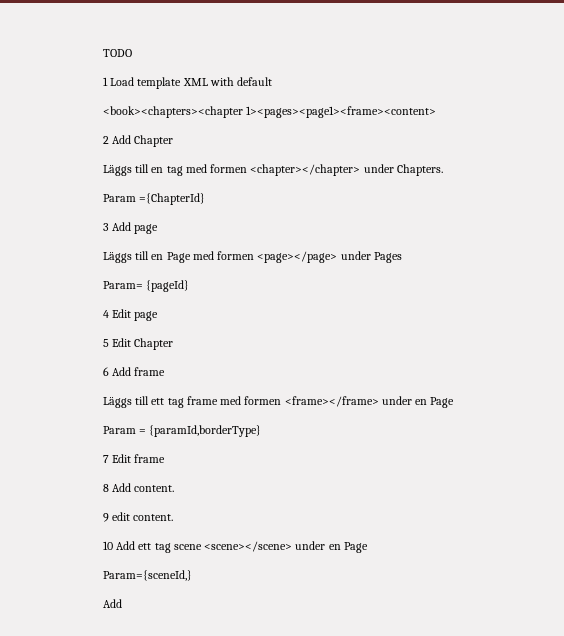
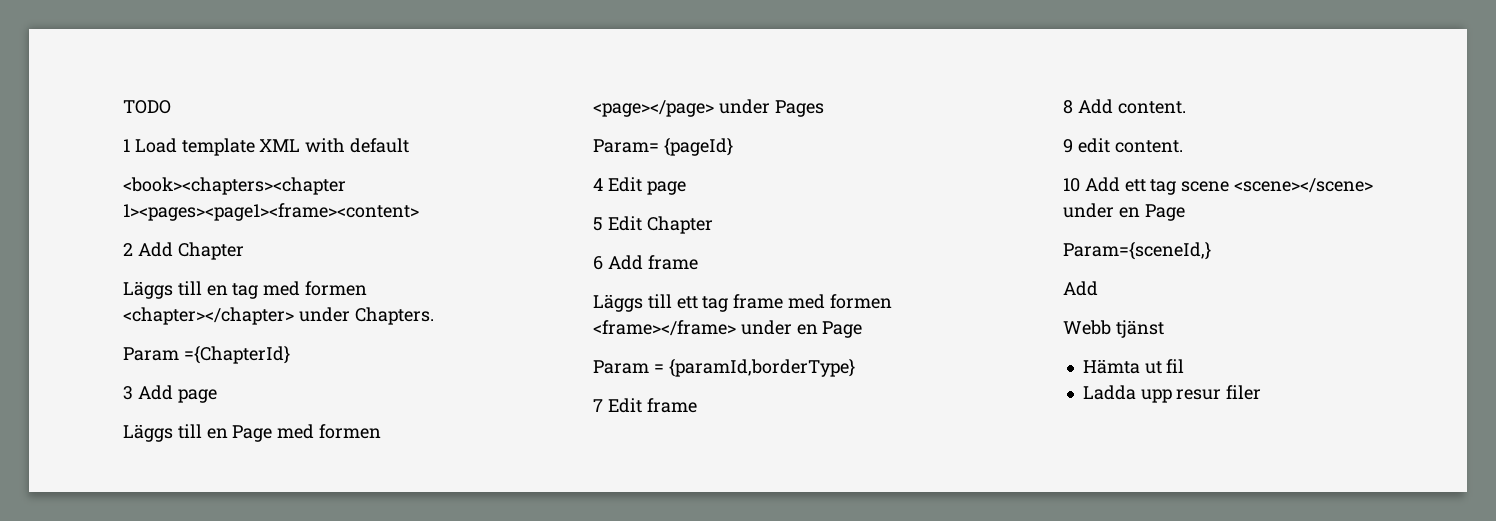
+ Webb tjänst
+ Hämta ut fil
+ Ladda upp resur filer

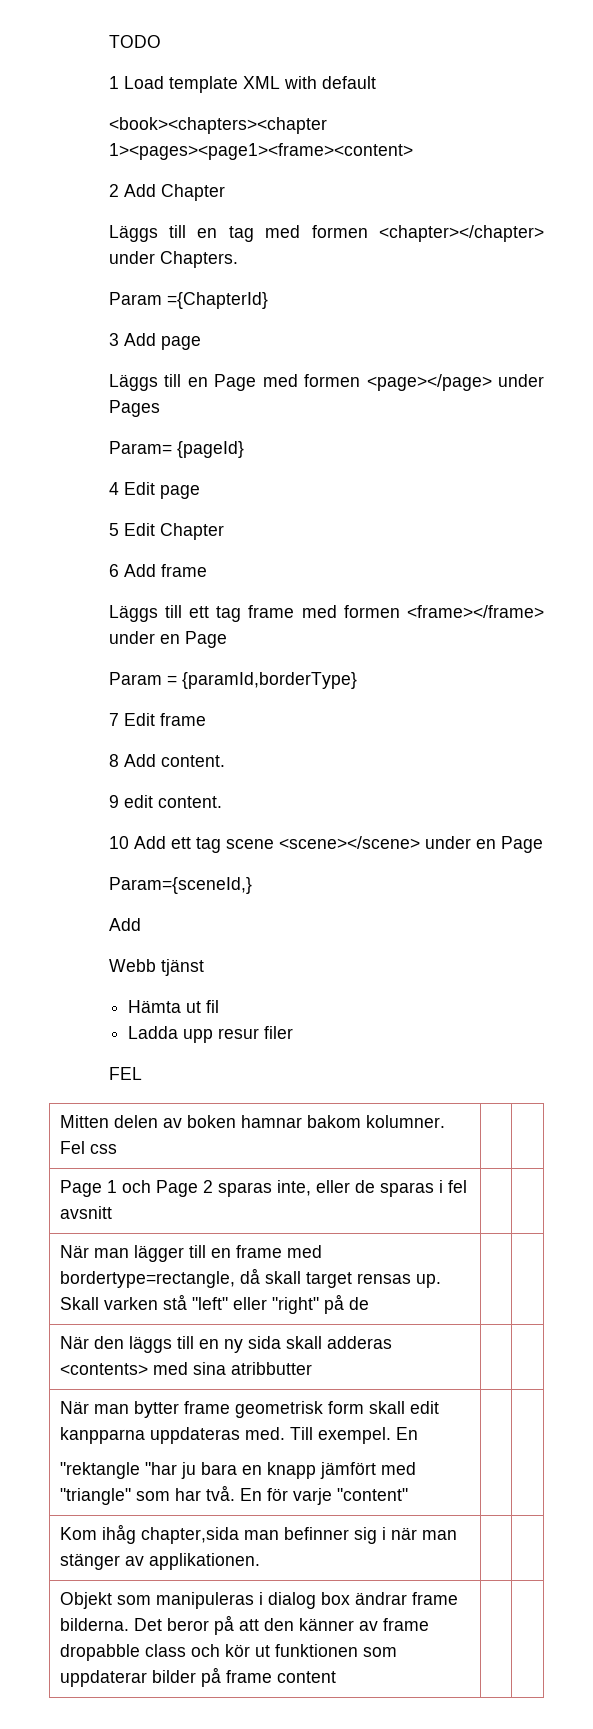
+ FEL
+ Mitten delen av boken hamnar bakom kolumner. Fel css | |
+ Page 1 och Page 2 sparas inte, eller de sparas i fel avsnitt | |
+ När man lägger till en frame med bordertype=rectangle, då skall target rensas up. Skall varken stå "left" eller "right" på de | |
+ När den läggs till en ny sida skall adderas <contents> med sina atribbutter | |
+ När man bytter frame geometrisk form skall edit kanpparna uppdateras med. Till exempel. En
+ "rektangle "har ju bara en knapp jämfört med "triangle" som har två. En för varje "content" | |
+ Kom ihåg chapter,sida man befinner sig i när man stänger av applikationen. | |
+ Objekt som manipuleras i dialog box ändrar frame bilderna. Det beror på att den känner av frame dropabble class och kör ut funktionen som uppdaterar bilder på frame content | |

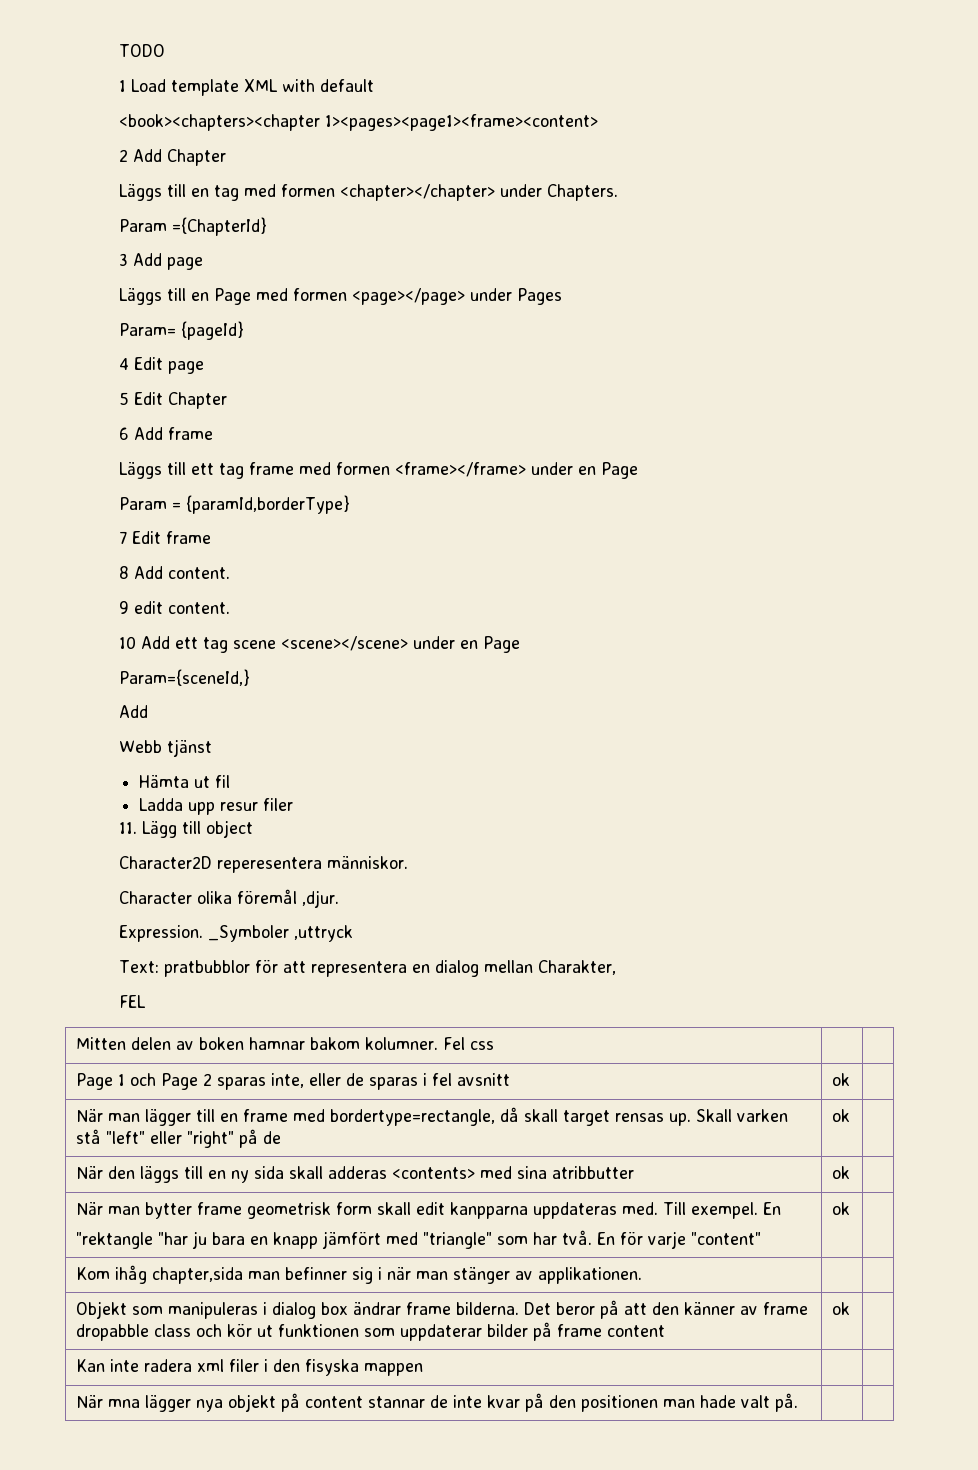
+ 11. Lägg till object
+ Character2D reperesentera människor.
+ Character olika föremål ,djur.
+ Expression. _Symboler ,uttryck
+ Text: pratbubblor för att representera en dialog mellan Charakter,
- Page 1 och Page 2 sparas inte, eller de sparas i fel avsnitt | |
+ Page 1 och Page 2 sparas inte, eller de sparas i fel avsnitt | ok |
- När man lägger till en frame med bordertype=rectangle, då skall target rensas up. Skall varken stå "left" eller "right" på de | |
+ När man lägger till en frame med bordertype=rectangle, då skall target rensas up. Skall varken stå "left" eller "right" på de | ok |
- När den läggs till en ny sida skall adderas <contents> med sina atribbutter | |
+ När den läggs till en ny sida skall adderas <contents> med sina atribbutter | ok |
  När man bytter frame geometrisk form skall edit kanpparna uppdateras med. Till exempel. En
- "rektangle "har ju bara en knapp jämfört med "triangle" som har två. En för varje "content" | |
+ "rektangle "har ju bara en knapp jämfört med "triangle" som har två. En för varje "content" | ok |
- Objekt som manipuleras i dialog box ändrar frame bilderna. Det beror på att den känner av frame dropabble class och kör ut funktionen som uppdaterar bilder på frame content | |
+ Objekt som manipuleras i dialog box ändrar frame bilderna. Det beror på att den känner av frame dropabble class och kör ut funktionen som uppdaterar bilder på frame content | ok |
+ Kan inte radera xml filer i den fisyska mappen | |
+ När mna lägger nya objekt på content stannar de inte kvar på den positionen man hade valt på. | |

